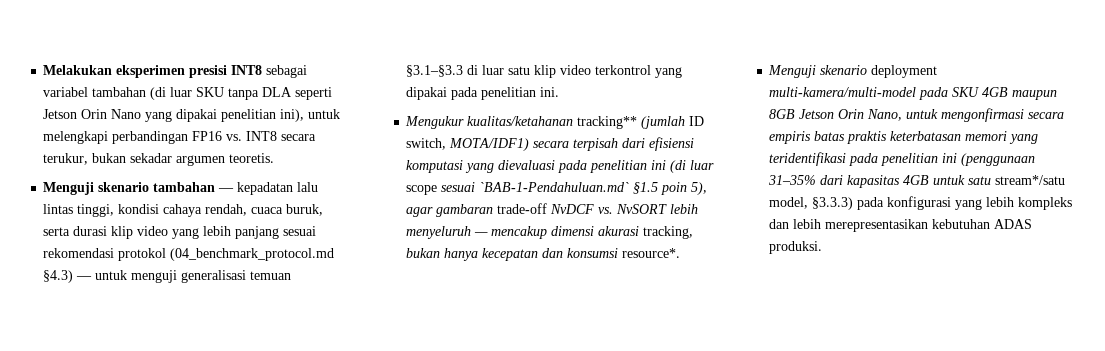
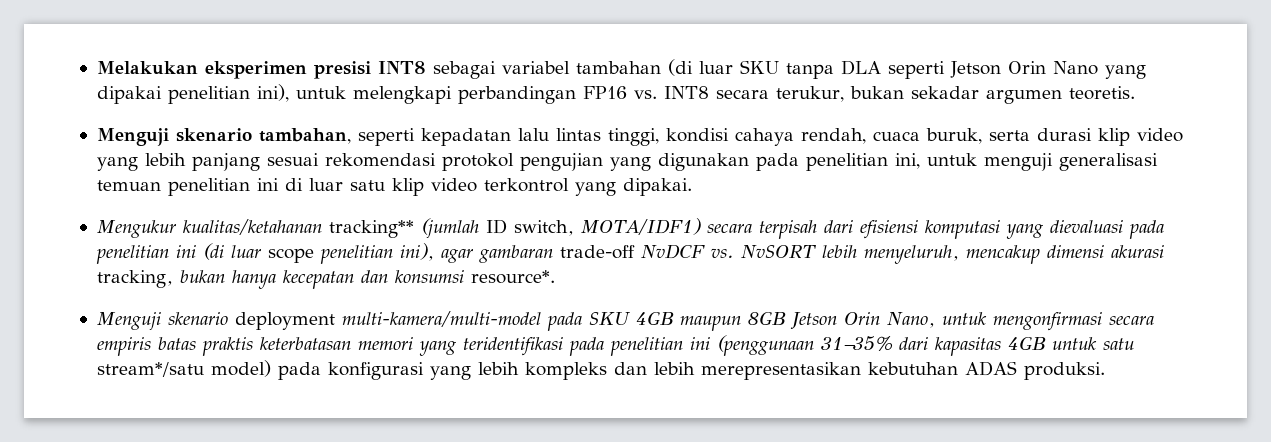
- Menguji skenario tambahan — kepadatan lalu lintas tinggi, kondisi cahaya rendah, cuaca buruk, serta durasi klip video yang lebih panjang sesuai rekomendasi protokol (04_benchmark_protocol.md §4.3) — untuk menguji generalisasi temuan §3.1–§3.3 di luar satu klip video terkontrol yang dipakai pada penelitian ini.
+ Menguji skenario tambahan, seperti kepadatan lalu lintas tinggi, kondisi cahaya rendah, cuaca buruk, serta durasi klip video yang lebih panjang sesuai rekomendasi protokol pengujian yang digunakan pada penelitian ini, untuk menguji generalisasi temuan penelitian ini di luar satu klip video terkontrol yang dipakai.
- Mengukur kualitas/ketahanan tracking** (jumlah ID switch, MOTA/IDF1) secara terpisah dari efisiensi komputasi yang dievaluasi pada penelitian ini (di luar scope sesuai `BAB-1-Pendahuluan.md` §1.5 poin 5), agar gambaran trade-off NvDCF vs. NvSORT lebih menyeluruh — mencakup dimensi akurasi tracking, bukan hanya kecepatan dan konsumsi resource*.
+ Mengukur kualitas/ketahanan tracking** (jumlah ID switch, MOTA/IDF1) secara terpisah dari efisiensi komputasi yang dievaluasi pada penelitian ini (di luar scope penelitian ini), agar gambaran trade-off NvDCF vs. NvSORT lebih menyeluruh, mencakup dimensi akurasi tracking, bukan hanya kecepatan dan konsumsi resource*.
- Menguji skenario deployment multi-kamera/multi-model pada SKU 4GB maupun 8GB Jetson Orin Nano, untuk mengonfirmasi secara empiris batas praktis keterbatasan memori yang teridentifikasi pada penelitian ini (penggunaan 31–35% dari kapasitas 4GB untuk satu stream*/satu model, §3.3.3) pada konfigurasi yang lebih kompleks dan lebih merepresentasikan kebutuhan ADAS produksi.
+ Menguji skenario deployment multi-kamera/multi-model pada SKU 4GB maupun 8GB Jetson Orin Nano, untuk mengonfirmasi secara empiris batas praktis keterbatasan memori yang teridentifikasi pada penelitian ini (penggunaan 31–35% dari kapasitas 4GB untuk satu stream*/satu model) pada konfigurasi yang lebih kompleks dan lebih merepresentasikan kebutuhan ADAS produksi.

